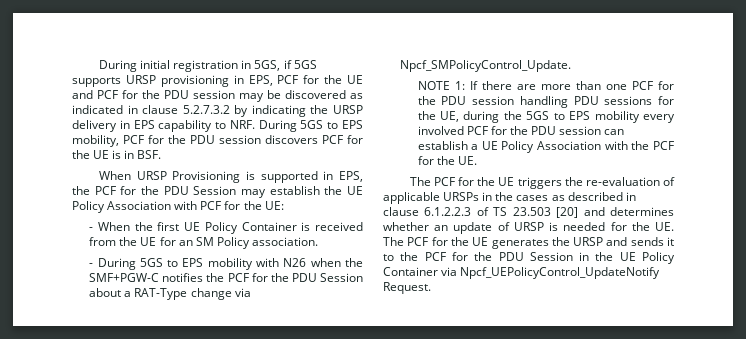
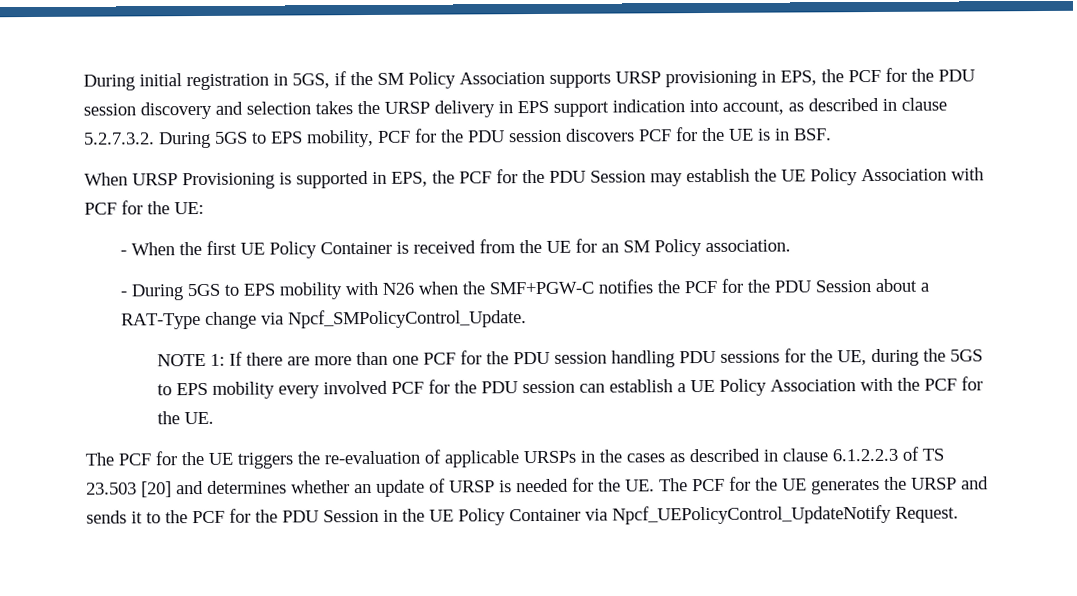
- During initial registration in 5GS, if 5GS supports URSP provisioning in EPS, PCF for the UE and PCF for the PDU session may be discovered as indicated in clause 5.2.7.3.2 by indicating the URSP delivery in EPS capability to NRF. During 5GS to EPS mobility, PCF for the PDU session discovers PCF for the UE is in BSF.
+ During initial registration in 5GS, if the SM Policy Association supports URSP provisioning in EPS, the PCF for the PDU session discovery and selection takes the URSP delivery in EPS support indication into account, as described in clause 5.2.7.3.2. During 5GS to EPS mobility, PCF for the PDU session discovers PCF for the UE is in BSF.

